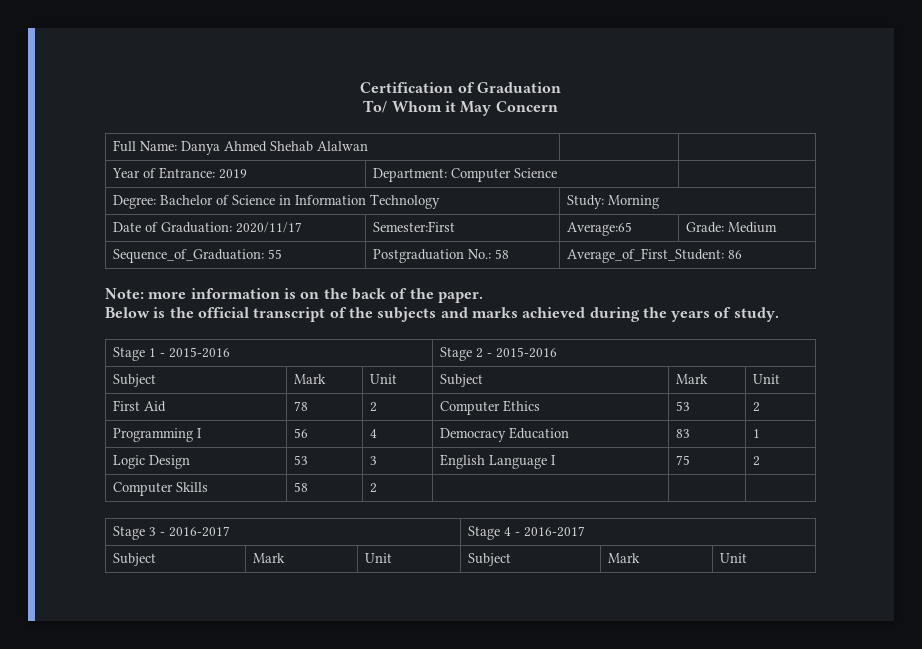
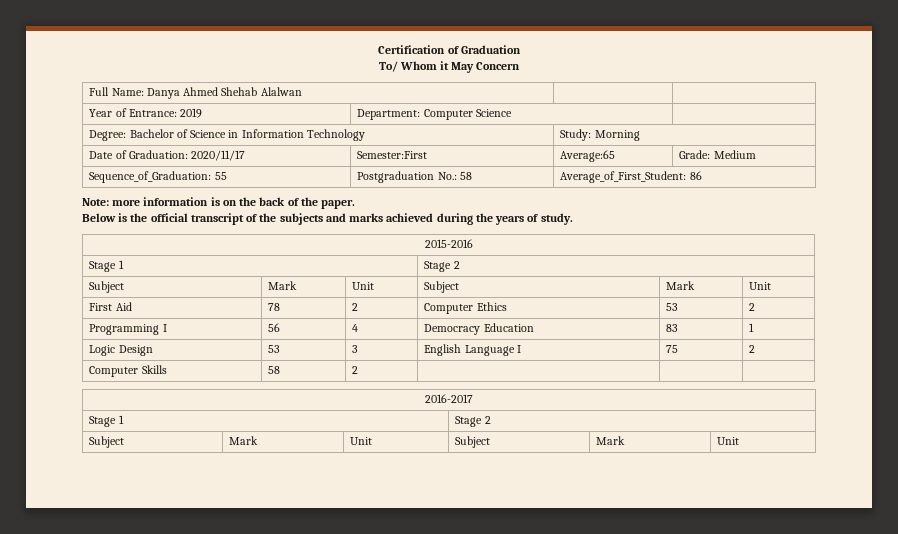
- Stage 1 - 2015-2016 | Stage 2 - 2015-2016
+ 2015-2016
+ Stage 1 | Stage 2
- Stage 3 - 2016-2017 | Stage 4 - 2016-2017
+ 2016-2017
+ Stage 1 | Stage 2

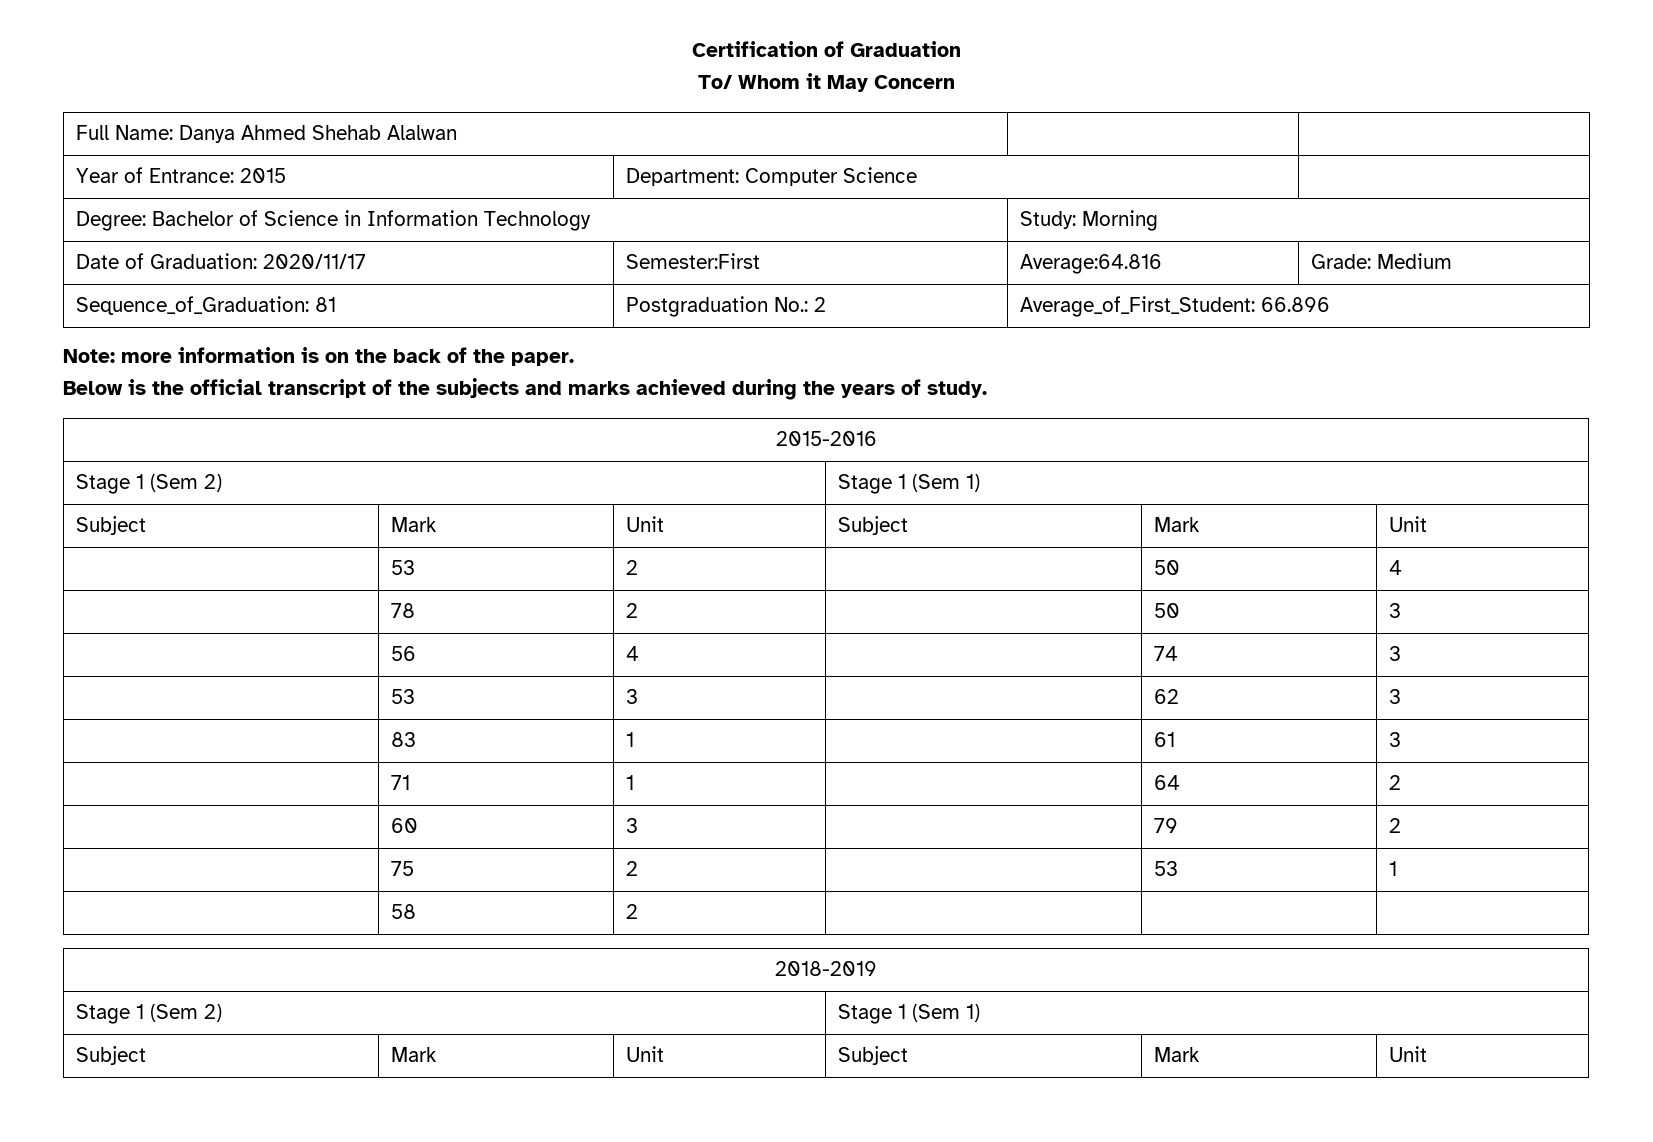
- Year of Entrance: 2019 | Department: Computer Science |
+ Year of Entrance: 2015 | Department: Computer Science |
- Date of Graduation: 2020/11/17 | Semester:First | Average:65 | Grade: Medium
+ Date of Graduation: 2020/11/17 | Semester:First | Average:64.816 | Grade: Medium
- Sequence_of_Graduation: 55 | Postgraduation No.: 58 | Average_of_First_Student: 86
+ Sequence_of_Graduation: 81 | Postgraduation No.: 2 | Average_of_First_Student: 66.896
  2015-2016
- Stage 1 | Stage 2
+ Stage 1 (Sem 2) | Stage 1 (Sem 1)
- First Aid | 78 | 2 | Computer Ethics | 53 | 2
- Programming I | 56 | 4 | Democracy Education | 83 | 1
- Logic Design | 53 | 3 | English Language I | 75 | 2
- Computer Skills | 58 | 2 | | |
+ | 53 | 2 | | 50 | 4
+ | 78 | 2 | | 50 | 3
+ | 56 | 4 | | 74 | 3
+ | 53 | 3 | | 62 | 3
+ | 83 | 1 | | 61 | 3
+ | 71 | 1 | | 64 | 2
+ | 60 | 3 | | 79 | 2
+ | 75 | 2 | | 53 | 1
+ | 58 | 2 | | |
- 2016-2017
- Stage 1 | Stage 2
+ 2018-2019
+ Stage 1 (Sem 2) | Stage 1 (Sem 1)

